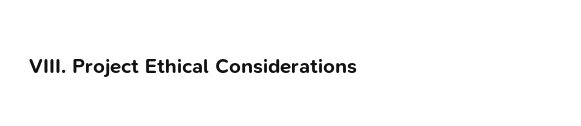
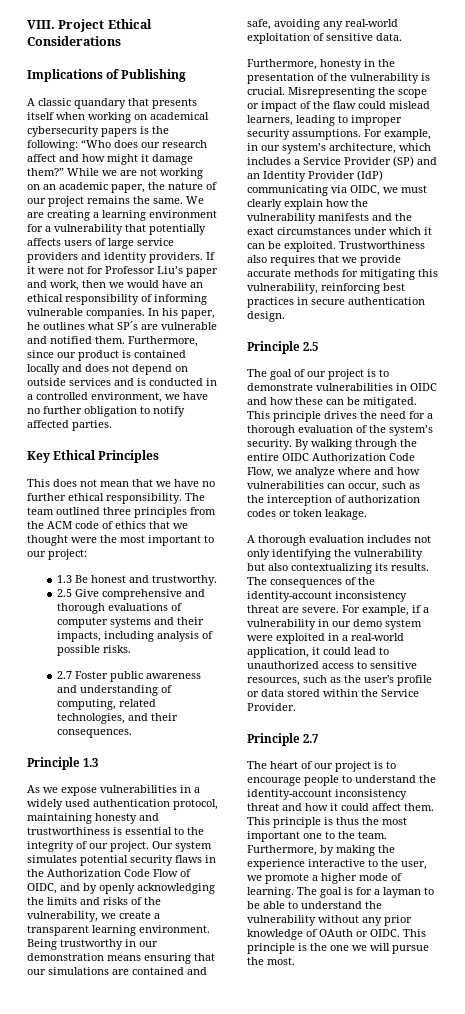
+ Implications of Publishing
+ A classic quandary that presents itself when working on academical cybersecurity papers is the following: “Who does our research affect and how might it damage them?” While we are not working on an academic paper, the nature of our project remains the same. We are creating a learning environment for a vulnerability that potentially affects users of large service providers and identity providers. If it were not for Professor Liu’s paper and work, then we would have an ethical responsibility of informing vulnerable companies. In his paper, he outlines what SP´s are vulnerable and notified them. Furthermore, since our product is contained locally and does not depend on outside services and is conducted in a controlled environment, we have no further obligation to notify affected parties.
+ Key Ethical Principles
+ This does not mean that we have no further ethical responsibility. The team outlined three principles from the ACM code of ethics that we thought were the most important to our project:
+ 1.3 Be honest and trustworthy.
+ 2.5 Give comprehensive and thorough evaluations of computer systems and their impacts, including analysis of possible risks.
+ 2.7 Foster public awareness and understanding of computing, related technologies, and their consequences.
+ Principle 1.3
+ As we expose vulnerabilities in a widely used authentication protocol, maintaining honesty and trustworthiness is essential to the integrity of our project. Our system simulates potential security flaws in the Authorization Code Flow of OIDC, and by openly acknowledging the limits and risks of the vulnerability, we create a transparent learning environment. Being trustworthy in our demonstration means ensuring that our simulations are contained and safe, avoiding any real-world exploitation of sensitive data.
+ Furthermore, honesty in the presentation of the vulnerability is crucial. Misrepresenting the scope or impact of the flaw could mislead learners, leading to improper security assumptions. For example, in our system’s architecture, which includes a Service Provider (SP) and an Identity Provider (IdP) communicating via OIDC, we must clearly explain how the vulnerability manifests and the exact circumstances under which it can be exploited. Trustworthiness also requires that we provide accurate methods for mitigating this vulnerability, reinforcing best practices in secure authentication design.
+ Principle 2.5
+ The goal of our project is to demonstrate vulnerabilities in OIDC and how these can be mitigated. This principle drives the need for a thorough evaluation of the system’s security. By walking through the entire OIDC Authorization Code Flow, we analyze where and how vulnerabilities can occur, such as the interception of authorization codes or token leakage.
+ A thorough evaluation includes not only identifying the vulnerability but also contextualizing its results. The consequences of the identity-account inconsistency threat are severe. For example, if a vulnerability in our demo system were exploited in a real-world application, it could lead to unauthorized access to sensitive resources, such as the user's profile or data stored within the Service Provider.
+ Principle 2.7
+ The heart of our project is to encourage people to understand the identity-account inconsistency threat and how it could affect them. This principle is thus the most important one to the team. Furthermore, by making the experience interactive to the user, we promote a higher mode of learning. The goal is for a layman to be able to understand the vulnerability without any prior knowledge of OAuth or OIDC. This principle is the one we will pursue the most.

